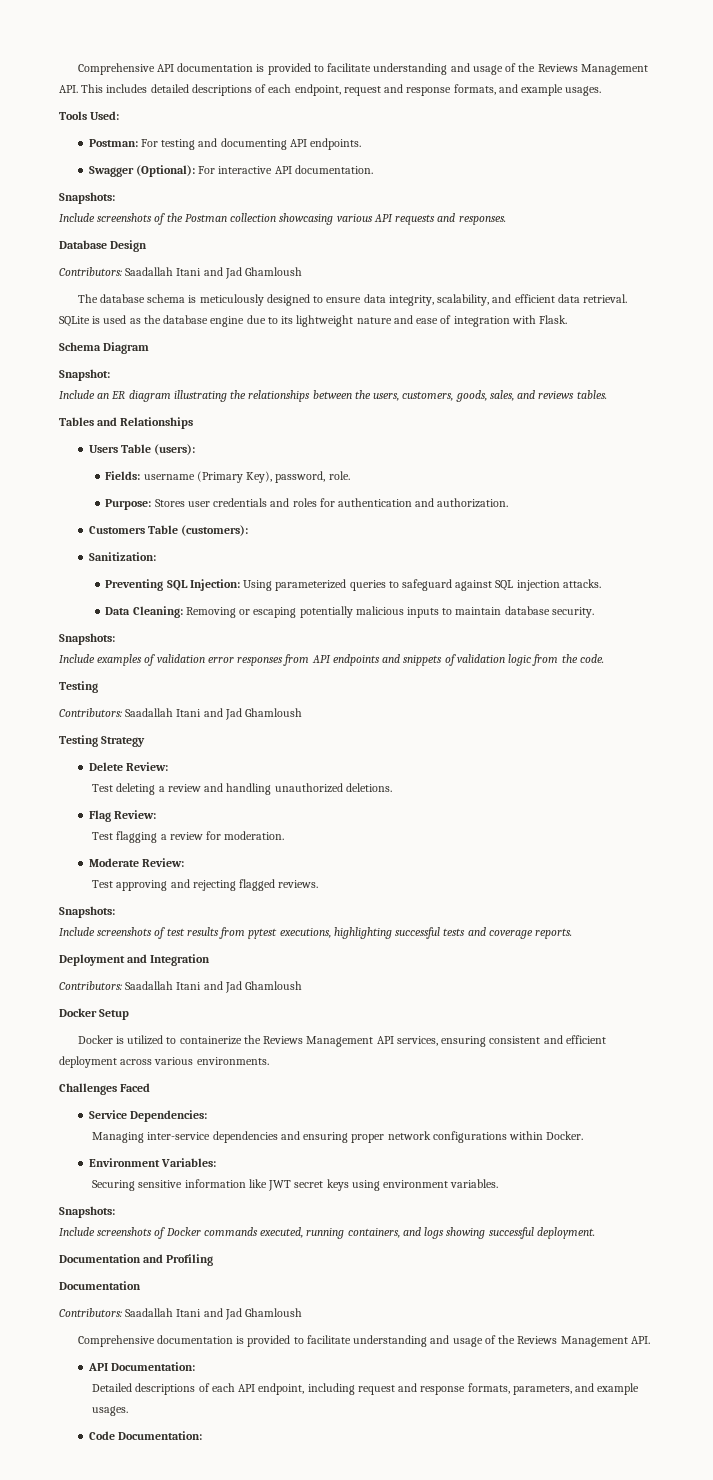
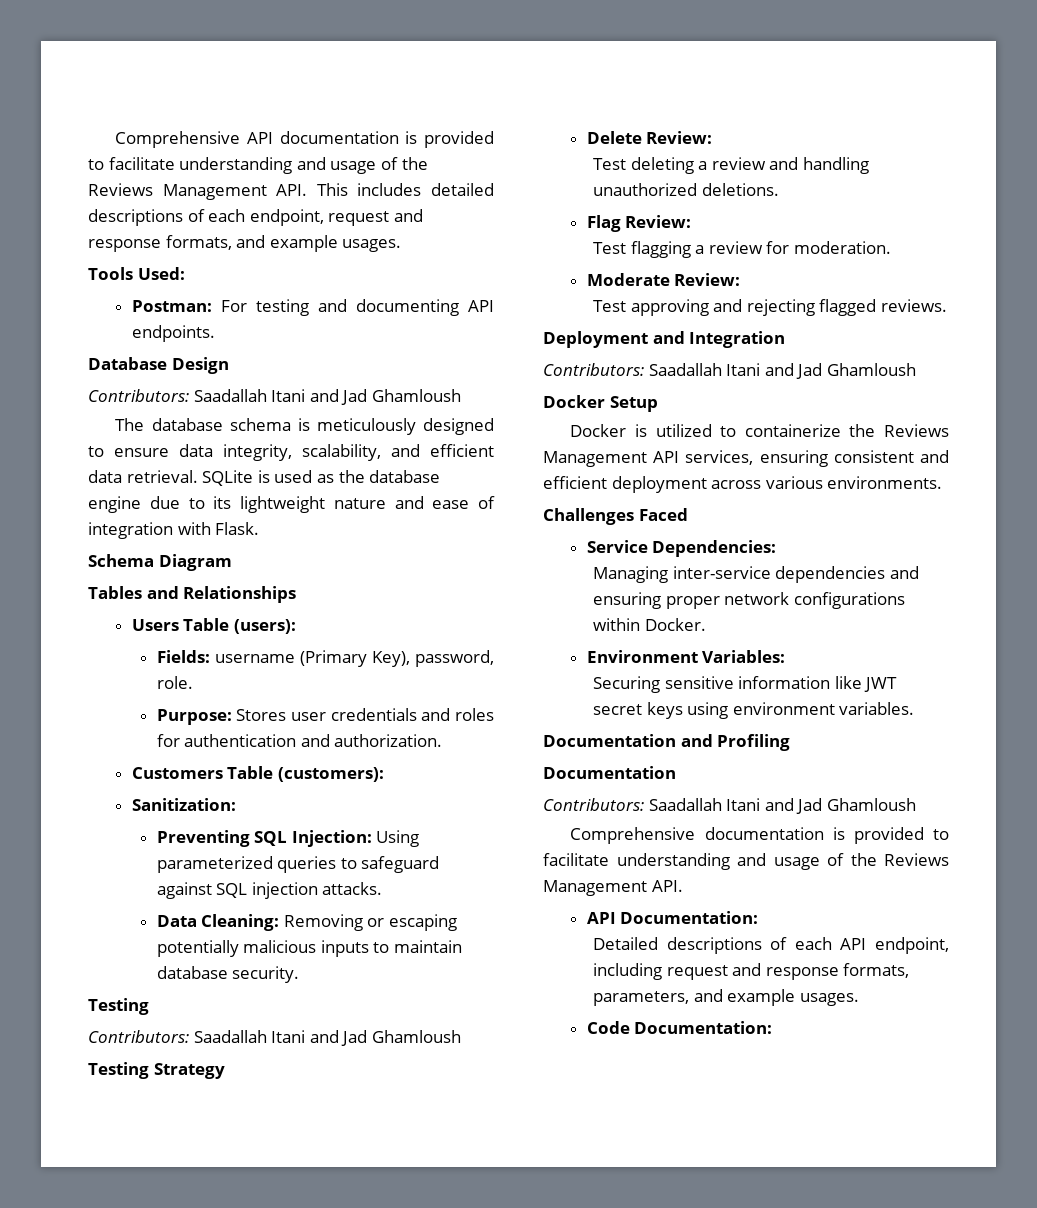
- Swagger (Optional): For interactive API documentation.
- Snapshots:
- Include screenshots of the Postman collection showcasing various API requests and responses.
- Snapshot:
- Include an ER diagram illustrating the relationships between the users, customers, goods, sales, and reviews tables.
  Data Cleaning: Removing or escaping potentially malicious inputs to maintain database security.
- Snapshots:
- Include examples of validation error responses from API endpoints and snippets of validation logic from the code.
  Test approving and rejecting flagged reviews.
- Snapshots:
- Include screenshots of test results from pytest executions, highlighting successful tests and coverage reports.
  Securing sensitive information like JWT secret keys using environment variables.
- Snapshots:
- Include screenshots of Docker commands executed, running containers, and logs showing successful deployment.

